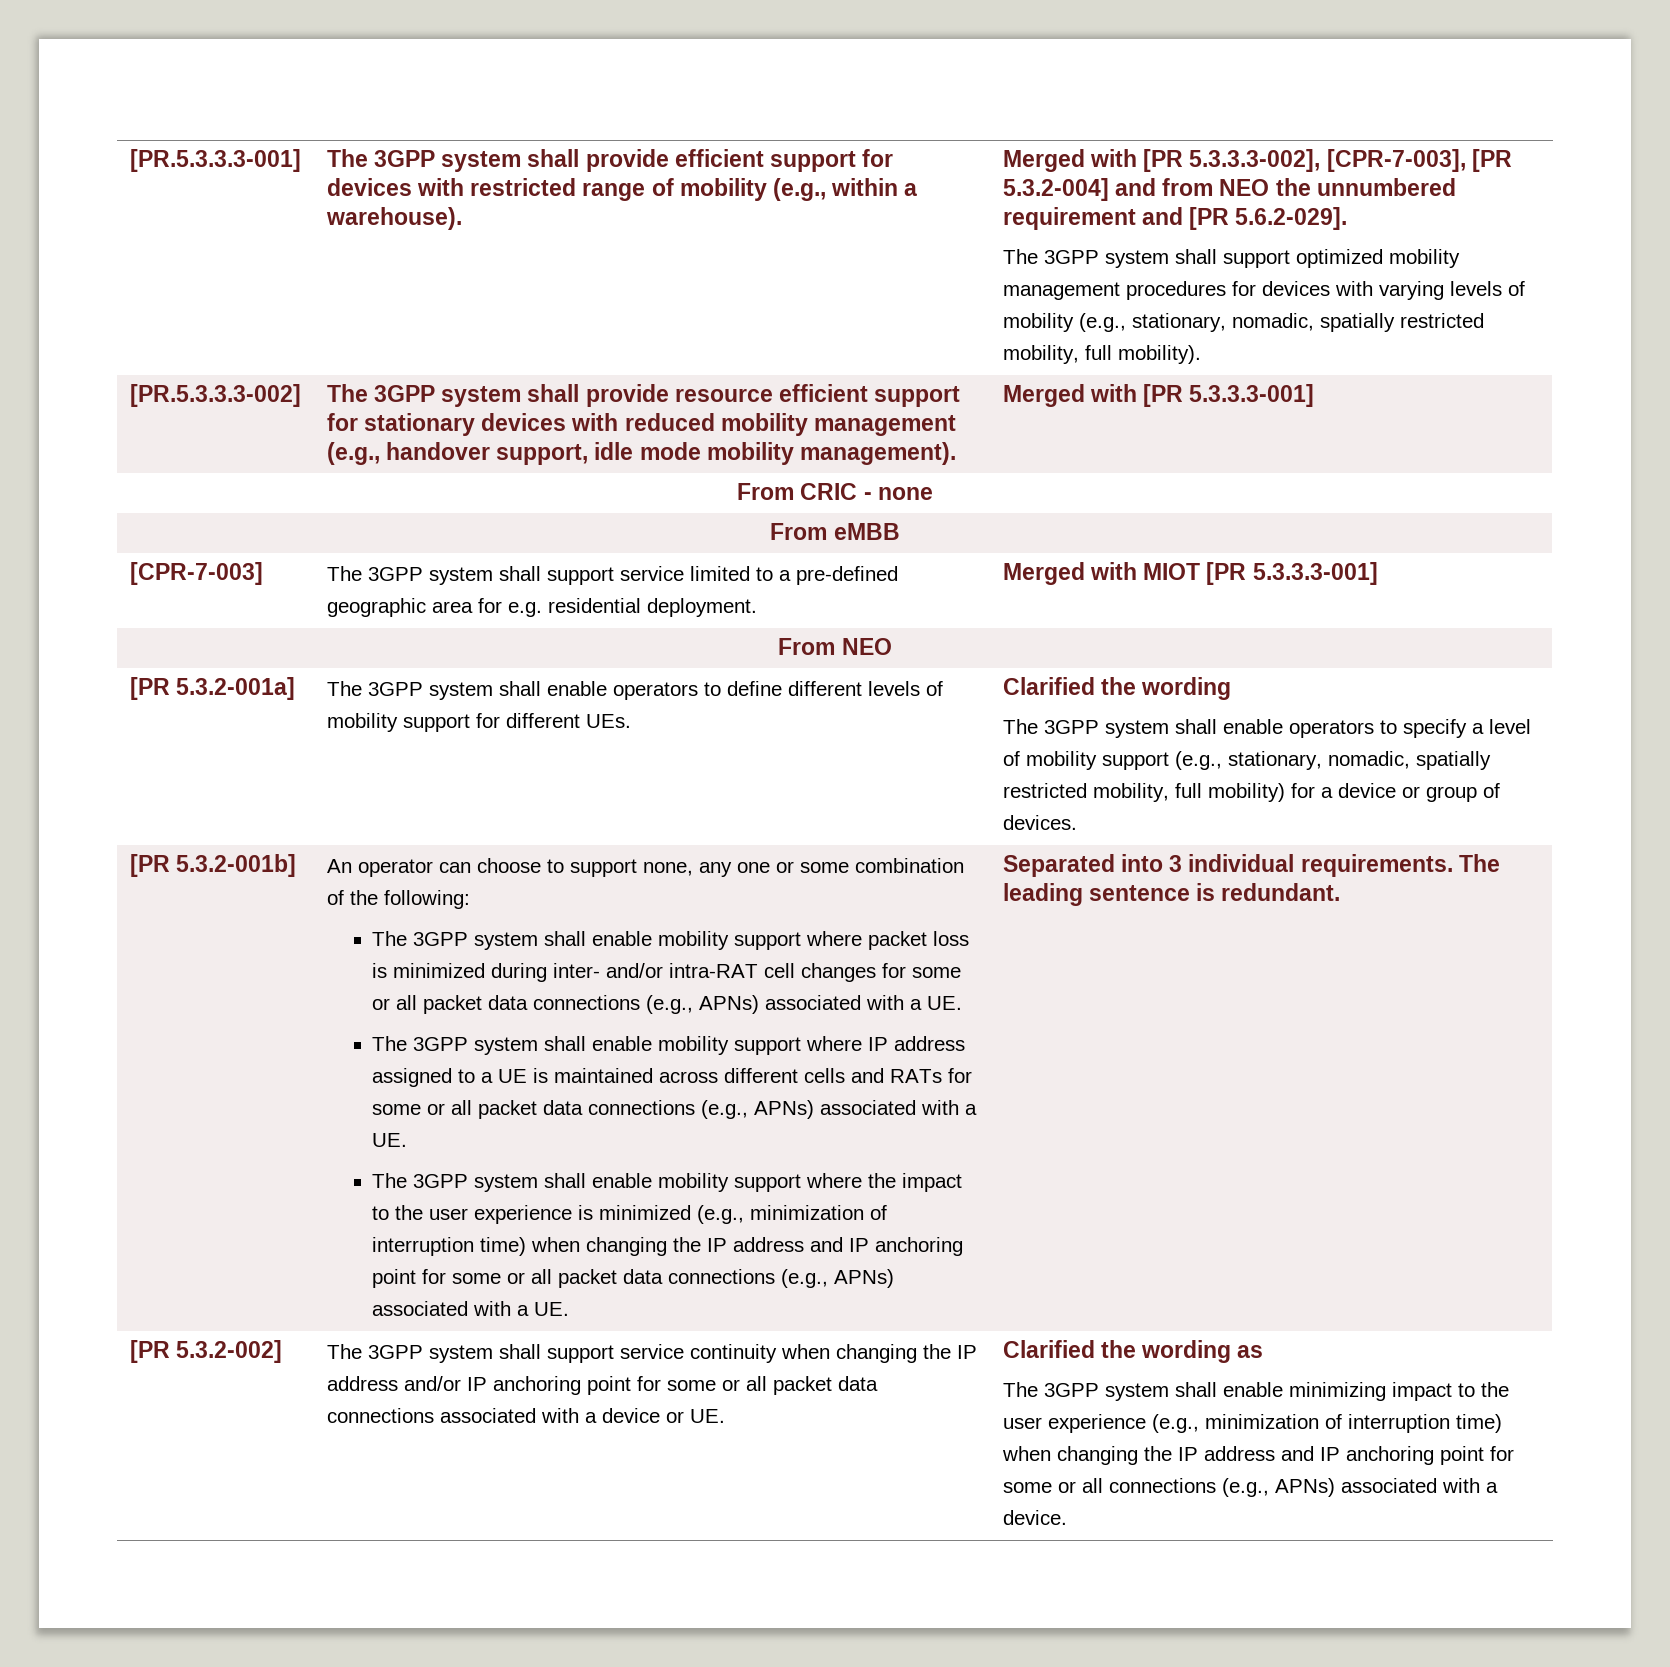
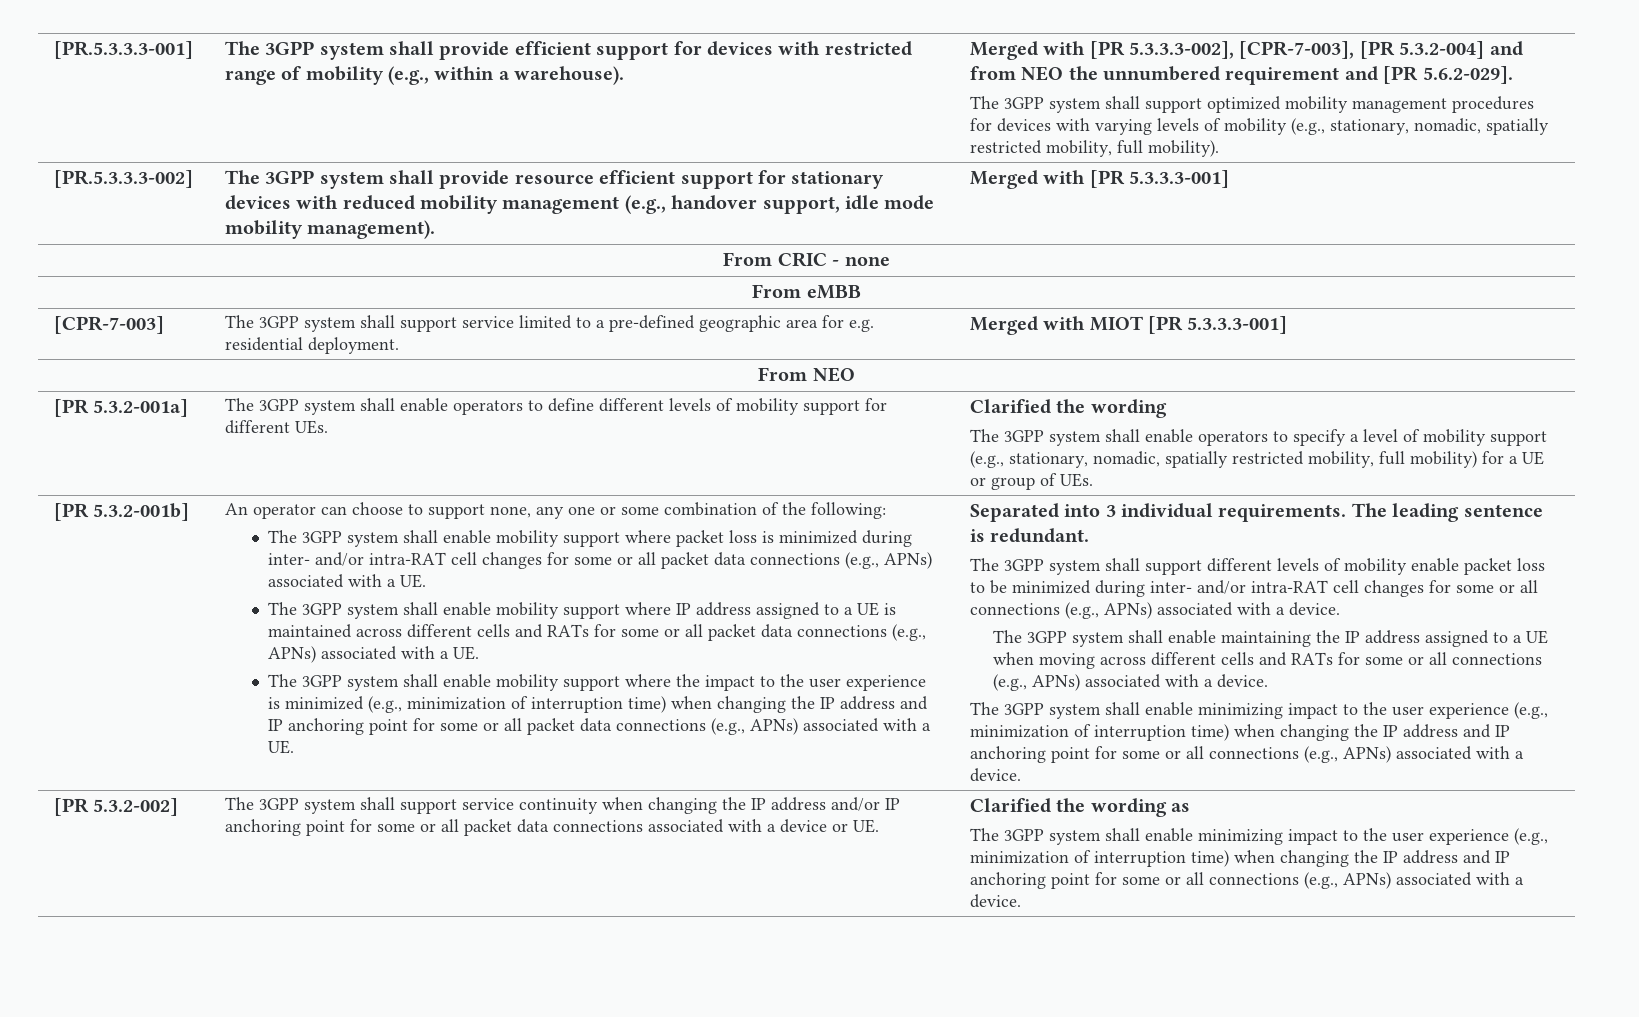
- The 3GPP system shall enable operators to specify a level of mobility support (e.g., stationary, nomadic, spatially restricted mobility, full mobility) for a device or group of devices.
+ The 3GPP system shall enable operators to specify a level of mobility support (e.g., stationary, nomadic, spatially restricted mobility, full mobility) for a UE or group of UEs.
+ The 3GPP system shall support different levels of mobility enable packet loss to be minimized during inter- and/or intra-RAT cell changes for some or all connections (e.g., APNs) associated with a device.
+ The 3GPP system shall enable maintaining the IP address assigned to a UE when moving across different cells and RATs for some or all connections (e.g., APNs) associated with a device.
+ The 3GPP system shall enable minimizing impact to the user experience (e.g., minimization of interruption time) when changing the IP address and IP anchoring point for some or all connections (e.g., APNs) associated with a device.

